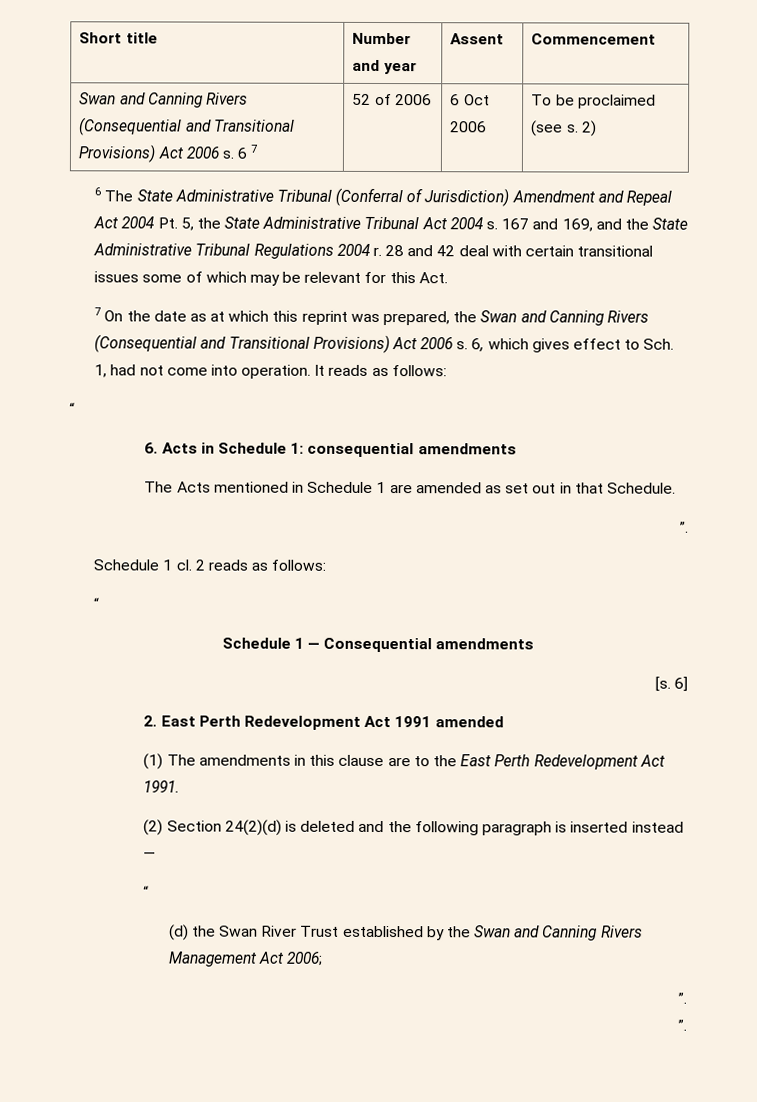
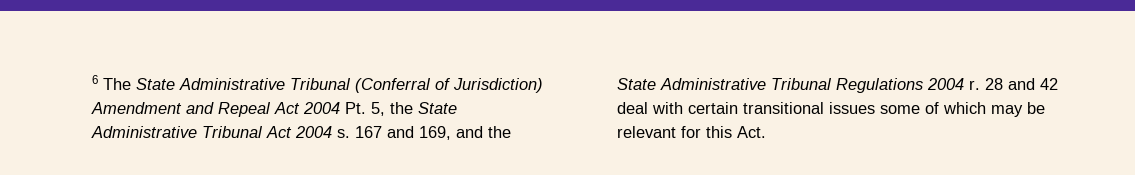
- Short title | Number and year | Assent | Commencement
- Swan and Canning Rivers (Consequential and Transitional Provisions) Act 2006 s. 6 7 | 52 of 2006 | 6 Oct 2006 | To be proclaimed (see s. 2)
- 7 On the date as at which this reprint was prepared, the Swan and Canning Rivers (Consequential and Transitional Provisions) Act 2006 s. 6, which gives effect to Sch. 1, had not come into operation. It reads as follows:
- “
- 6. Acts in Schedule 1: consequential amendments
- The Acts mentioned in Schedule 1 are amended as set out in that Schedule.
- ”.
- Schedule 1 cl. 2 reads as follows:
- “
- Schedule 1 — Consequential amendments
- [s. 6]
- 2. East Perth Redevelopment Act 1991 amended
- (1) The amendments in this clause are to the East Perth Redevelopment Act 1991.
- (2) Section 24(2)(d) is deleted and the following paragraph is inserted instead —
- “
- (d) the Swan River Trust established by the Swan and Canning Rivers Management Act 2006;
- ”.
- ”.

